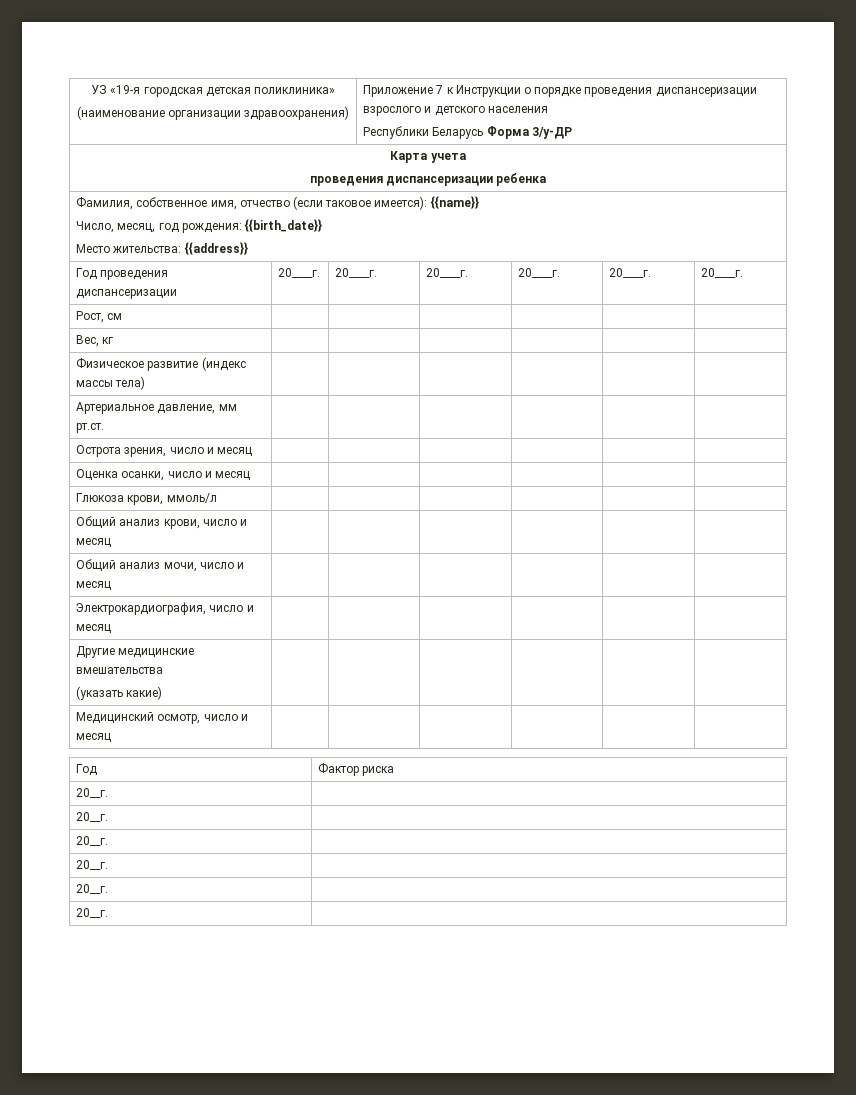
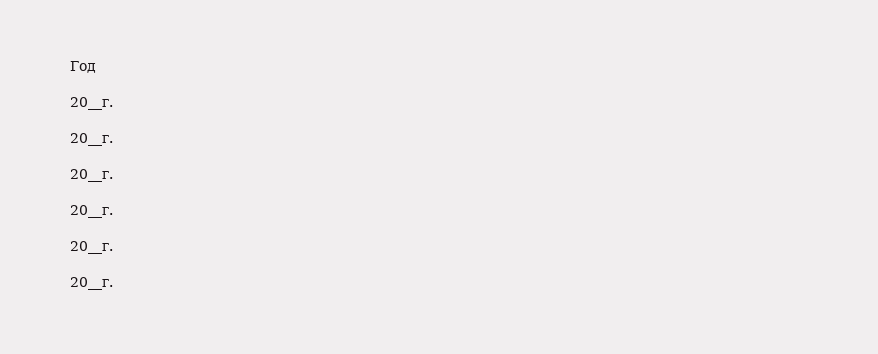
- УЗ «19-я городская детская поликлиника»
- (наименование организации здравоохранения) | Приложение 7 к Инструкции о порядке проведения диспансеризации взрослого и детского населения
- Республики Беларусь Форма 3/у-ДР
- Карта учета
- проведения диспансеризации ребенка
- Фамилия, собственное имя, отчество (если таковое имеется): {{name}}
- Число, месяц, год рождения: {{birth_date}}
- Место жительства: {{address}}
- Год проведения диспансеризации | 20____г. | 20____г. | 20____г. | 20____г. | 20____г. | 20____г.
- Рост, см | | | | | |
- Вес, кг | | | | | |
- Физическое развитие (индекс массы тела) | | | | | |
- Артериальное давление, мм рт.ст. | | | | | |
- Острота зрения, число и месяц | | | | | |
- Оценка осанки, число и месяц | | | | | |
- Глюкоза крови, ммоль/л | | | | | |
- Общий анализ крови, число и месяц | | | | | |
- Общий анализ мочи, число и месяц | | | | | |
- Электрокардиография, число и месяц | | | | | |
- Другие медицинские вмешательства
- (указать какие) | | | | | |
- Медицинский осмотр, число и месяц | | | | | |
- Год | Фактор риска
- 20__г. |
- 20__г. |
- 20__г. |
- 20__г. |
- 20__г. |
- 20__г. |
+ Год
+ 20__г.
+ 20__г.
+ 20__г.
+ 20__г.
+ 20__г.
+ 20__г.

